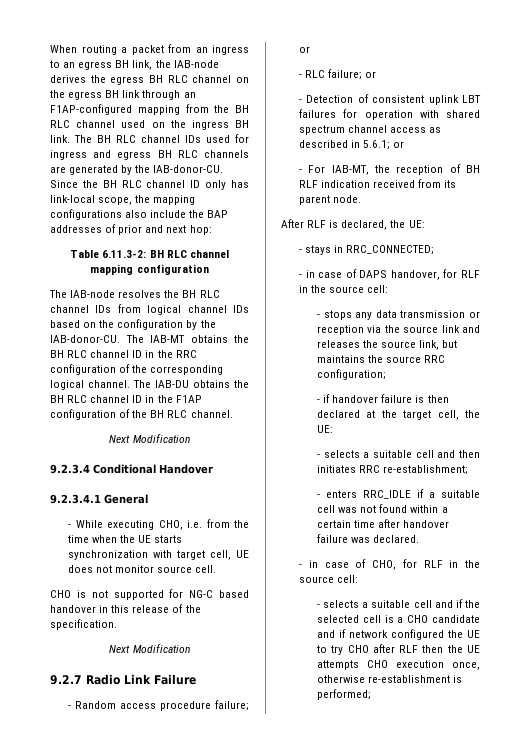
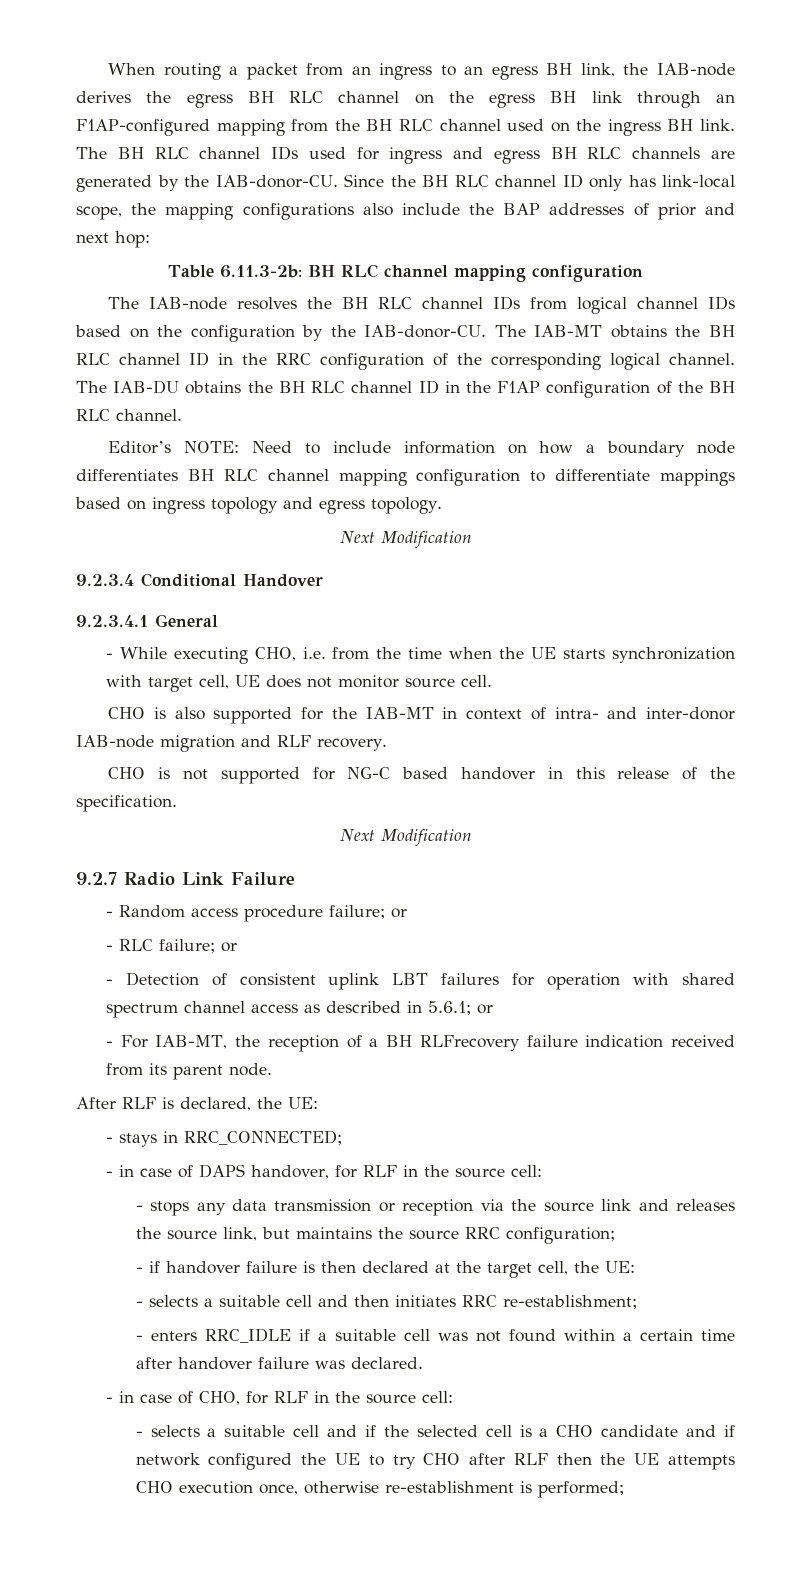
- Table 6.11.3-2: BH RLC channel mapping configuration
+ Table 6.11.3-2b: BH RLC channel mapping configuration
+ Editor’s NOTE: Need to include information on how a boundary node differentiates BH RLC channel mapping configuration to differentiate mappings based on ingress topology and egress topology.
+ CHO is also supported for the IAB-MT in context of intra- and inter-donor IAB-node migration and RLF recovery.
- - For IAB-MT, the reception of BH RLF indication received from its parent node.
+ - For IAB-MT, the reception of a BH RLFrecovery failure indication received from its parent node.

